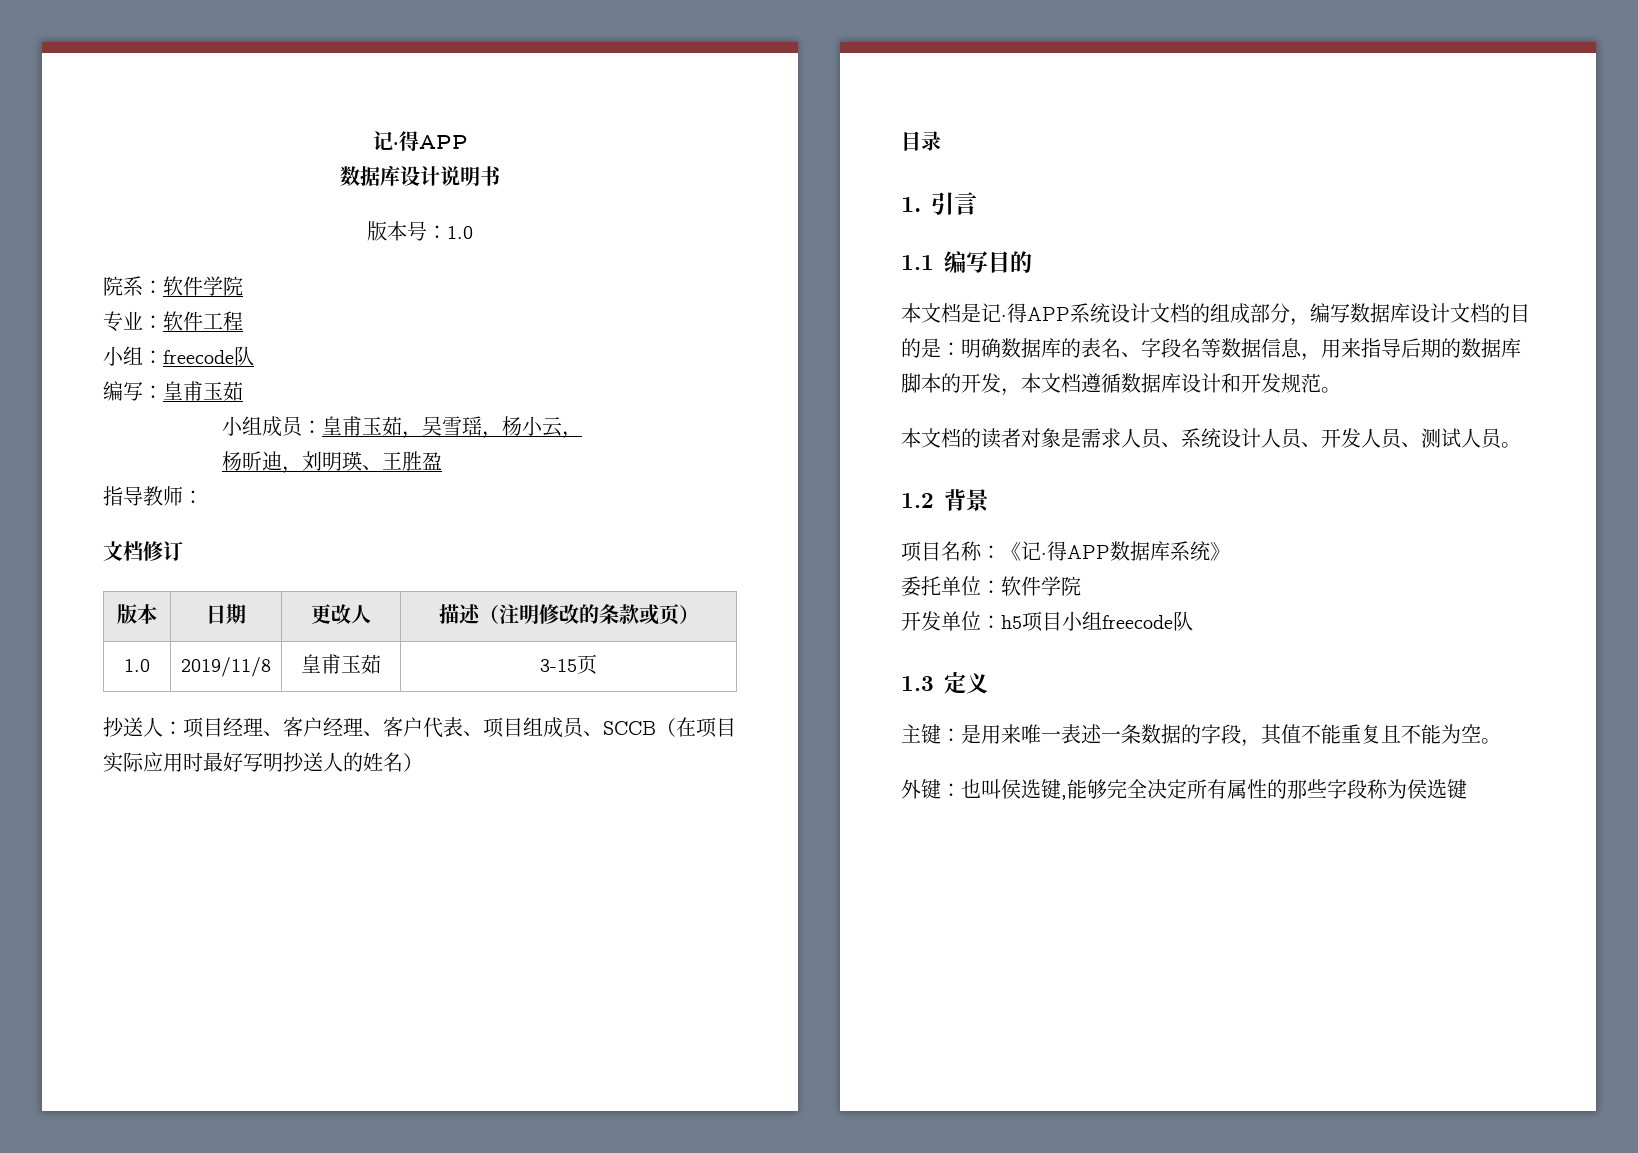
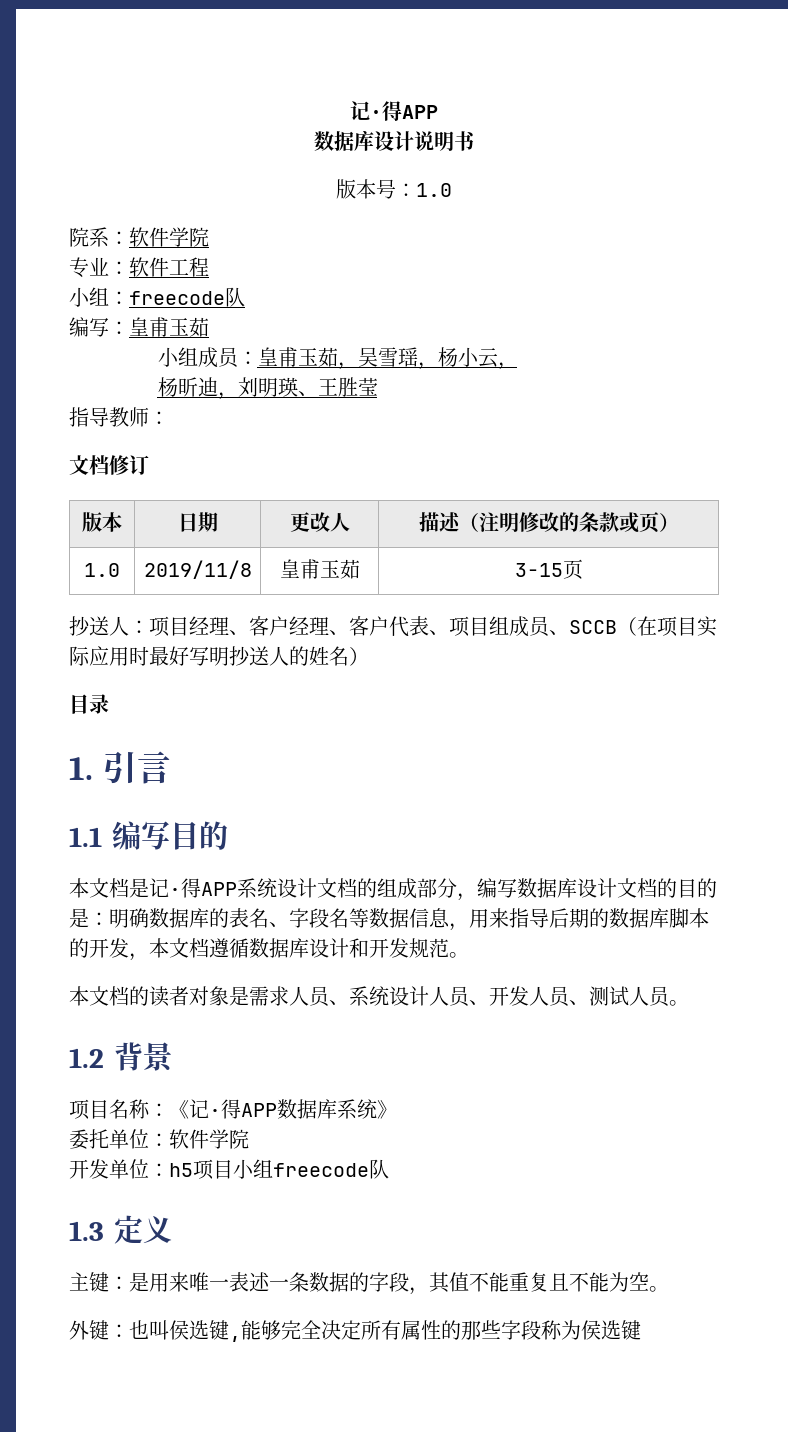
- 杨昕迪，刘明瑛、王胜盈
+ 杨昕迪，刘明瑛、王胜莹

